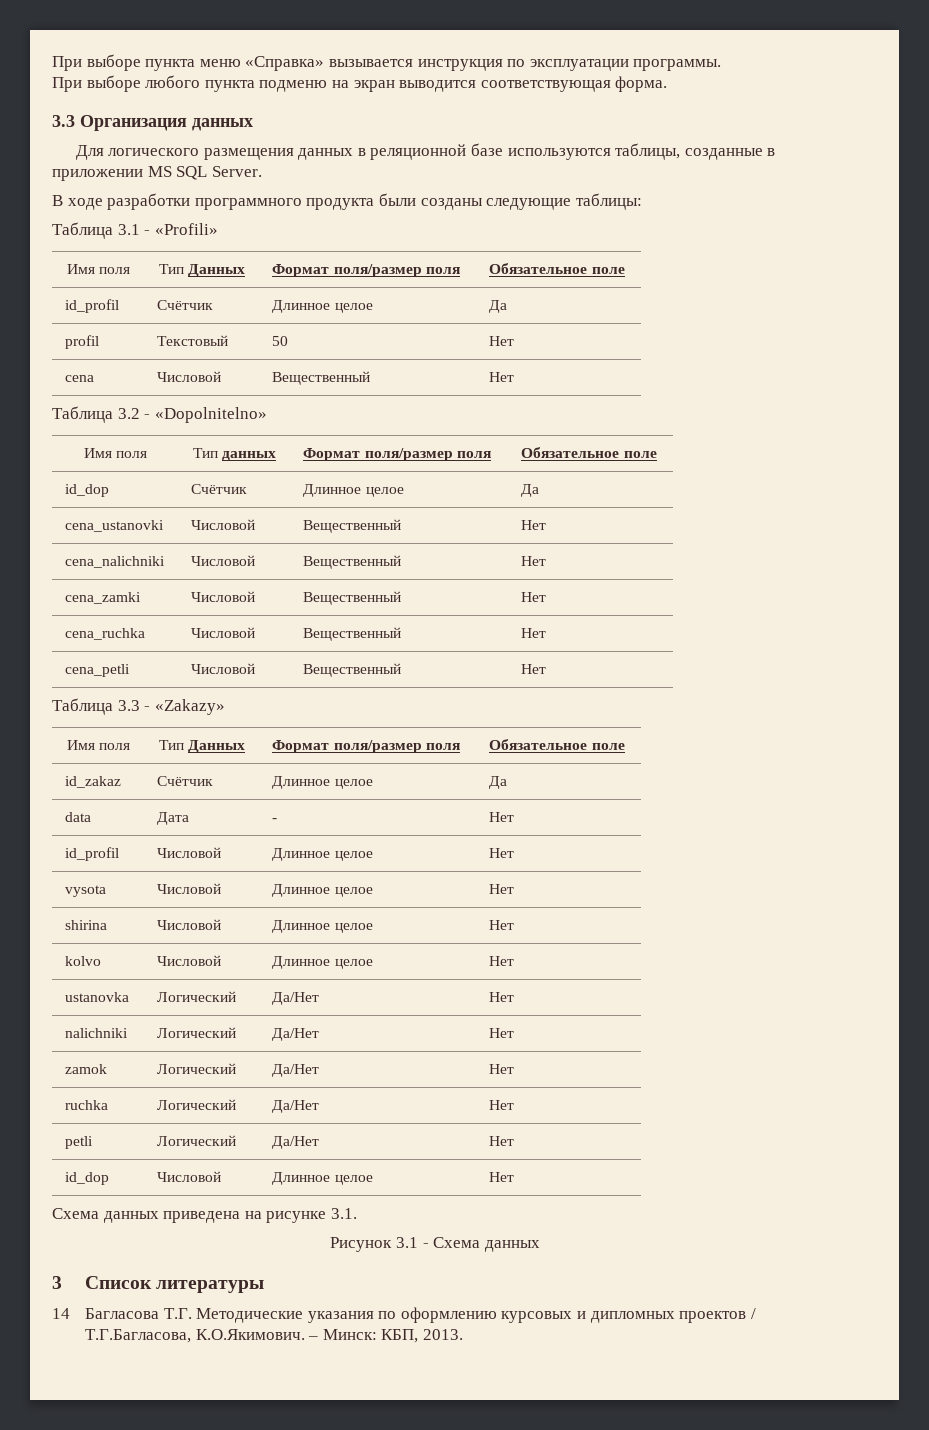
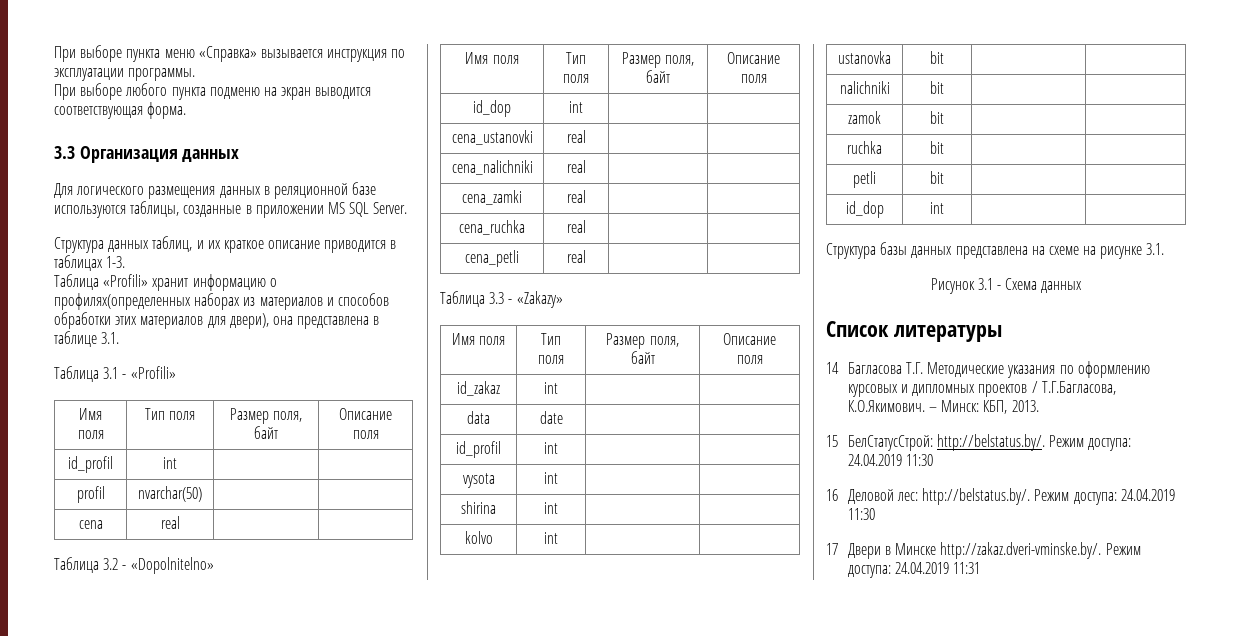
- В ходе разработки программного продукта были созданы следующие таблицы:
+ Структура данных таблиц, и их краткое описание приводится в таблицах 1-3.
+ Таблица «Profili» хранит информацию о профилях(определенных наборах из материалов и способов обработки этих материалов для двери), она представлена в таблице 3.1.
  Таблица 3.1 - «Profili»
- Имя поля | Тип Данных | Формат поля/размер поля | Обязательное поле
- id_profil | Счётчик | Длинное целое | Да
- profil | Текстовый | 50 | Нет
- cena | Числовой | Вещественный | Нет
+ Имя поля | Тип поля | Размер поля, байт | Описание поля
+ id_profil | int | |
+ profil | nvarchar(50) | |
+ cena | real | |
  Таблица 3.2 - «Dopolnitelno»
- Имя поля | Тип данных | Формат поля/размер поля | Обязательное поле
- id_dop | Счётчик | Длинное целое | Да
- cena_ustanovki | Числовой | Вещественный | Нет
- cena_nalichniki | Числовой | Вещественный | Нет
- cena_zamki | Числовой | Вещественный | Нет
- cena_ruchka | Числовой | Вещественный | Нет
- cena_petli | Числовой | Вещественный | Нет
+ Имя поля | Тип поля | Размер поля, байт | Описание поля
+ id_dop | int | |
+ cena_ustanovki | real | |
+ cena_nalichniki | real | |
+ cena_zamki | real | |
+ cena_ruchka | real | |
+ cena_petli | real | |
  Таблица 3.3 - «Zakazy»
- Имя поля | Тип Данных | Формат поля/размер поля | Обязательное поле
- id_zakaz | Счётчик | Длинное целое | Да
- data | Дата | - | Нет
- id_profil | Числовой | Длинное целое | Нет
- vysota | Числовой | Длинное целое | Нет
- shirina | Числовой | Длинное целое | Нет
- kolvo | Числовой | Длинное целое | Нет
- ustanovka | Логический | Да/Нет | Нет
- nalichniki | Логический | Да/Нет | Нет
- zamok | Логический | Да/Нет | Нет
- ruchka | Логический | Да/Нет | Нет
- petli | Логический | Да/Нет | Нет
- id_dop | Числовой | Длинное целое | Нет
- Схема данных приведена на рисунке 3.1.
+ Имя поля | Тип поля | Размер поля, байт | Описание поля
+ id_zakaz | int | |
+ data | date | |
+ id_profil | int | |
+ vysota | int | |
+ shirina | int | |
+ kolvo | int | |
+ ustanovka | bit | |
+ nalichniki | bit | |
+ zamok | bit | |
+ ruchka | bit | |
+ petli | bit | |
+ id_dop | int | |
+ Структура базы данных представлена на схеме на рисунке 3.1.
- 3 Список литературы
+ Список литературы
+ 15 БелСтатусСтрой: http://belstatus.by/. Режим доступа: 24.04.2019 11:30
+ 16 Деловой лес: http://belstatus.by/. Режим доступа: 24.04.2019 11:30
+ 17 Двери в Минске http://zakaz.dveri-vminske.by/. Режим доступа: 24.04.2019 11:31

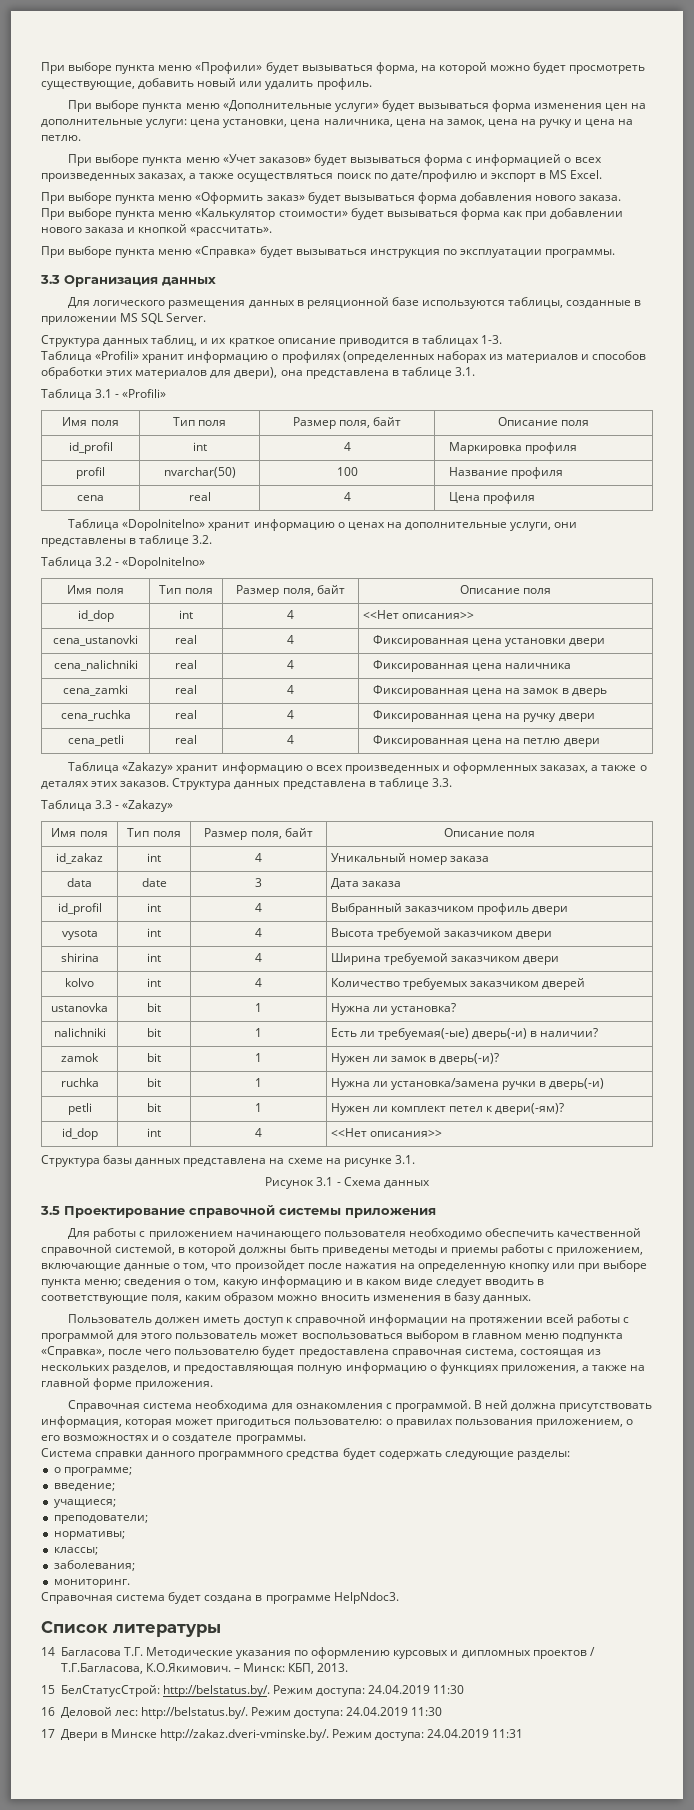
- При выборе пункта меню «Справка» вызывается инструкция по эксплуатации программы.
- При выборе любого пункта подменю на экран выводится соответствующая форма.
+ При выборе пункта меню «Профили» будет вызываться форма, на которой можно будет просмотреть существующие, добавить новый или удалить профиль.
+ При выборе пункта меню «Дополнительные услуги» будет вызываться форма изменения цен на дополнительные услуги: цена установки, цена наличника, цена на замок, цена на ручку и цена на петлю.
+ При выборе пункта меню «Учет заказов» будет вызываться форма с информацией о всех произведенных заказах, а также осуществляться поиск по дате/профилю и экспорт в MS Excel.
+ При выборе пункта меню «Оформить заказ» будет вызываться форма добавления нового заказа.
+ При выборе пункта меню «Калькулятор стоимости» будет вызываться форма как при добавлении нового заказа и кнопкой «рассчитать».
+ При выборе пункта меню «Справка» будет вызываться инструкция по эксплуатации программы.
- Таблица «Profili» хранит информацию о профилях(определенных наборах из материалов и способов обработки этих материалов для двери), она представлена в таблице 3.1.
+ Таблица «Profili» хранит информацию о профилях (определенных наборах из материалов и способов обработки этих материалов для двери), она представлена в таблице 3.1.
  Таблица 3.1 - «Profili»
  Имя поля | Тип поля | Размер поля, байт | Описание поля
- id_profil | int | |
+ id_profil | int | 4 | Маркировка профиля
- profil | nvarchar(50) | |
+ profil | nvarchar(50) | 100 | Название профиля
- cena | real | |
+ cena | real | 4 | Цена профиля
+ Таблица «Dopolnitelno» хранит информацию о ценах на дополнительные услуги, они представлены в таблице 3.2.
  Таблица 3.2 - «Dopolnitelno»
  Имя поля | Тип поля | Размер поля, байт | Описание поля
- id_dop | int | |
+ id_dop | int | 4 | <<Нет описания>>
- cena_ustanovki | real | |
- cena_nalichniki | real | |
- cena_zamki | real | |
- cena_ruchka | real | |
- cena_petli | real | |
+ cena_ustanovki | real | 4 | Фиксированная цена установки двери
+ cena_nalichniki | real | 4 | Фиксированная цена наличника
+ cena_zamki | real | 4 | Фиксированная цена на замок в дверь
+ cena_ruchka | real | 4 | Фиксированная цена на ручку двери
+ cena_petli | real | 4 | Фиксированная цена на петлю двери
+ Таблица «Zakazy» хранит информацию о всех произведенных и оформленных заказах, а также о деталях этих заказов. Структура данных представлена в таблице 3.3.
- id_zakaz | int | |
+ id_zakaz | int | 4 | Уникальный номер заказа
- data | date | |
- id_profil | int | |
- vysota | int | |
- shirina | int | |
- kolvo | int | |
- ustanovka | bit | |
- nalichniki | bit | |
- zamok | bit | |
- ruchka | bit | |
- petli | bit | |
- id_dop | int | |
+ data | date | 3 | Дата заказа
+ id_profil | int | 4 | Выбранный заказчиком профиль двери
+ vysota | int | 4 | Высота требуемой заказчиком двери
+ shirina | int | 4 | Ширина требуемой заказчиком двери
+ kolvo | int | 4 | Количество требуемых заказчиком дверей
+ ustanovka | bit | 1 | Нужна ли установка?
+ nalichniki | bit | 1 | Есть ли требуемая(-ые) дверь(-и) в наличии?
+ zamok | bit | 1 | Нужен ли замок в дверь(-и)?
+ ruchka | bit | 1 | Нужна ли установка/замена ручки в дверь(-и)
+ petli | bit | 1 | Нужен ли комплект петел к двери(-ям)?
+ id_dop | int | 4 | <<Нет описания>>
+ 3.5 Проектирование справочной системы приложения
+ Для работы с приложением начинающего пользователя необходимо обеспечить качественной справочной системой, в которой должны быть приведены методы и приемы работы с приложением, включающие данные о том, что произойдет после нажатия на определенную кнопку или при выборе пункта меню; сведения о том, какую информацию и в каком виде следует вводить в соответствующие поля, каким образом можно вносить изменения в базу данных.
+ Пользователь должен иметь доступ к справочной информации на протяжении всей работы с программой для этого пользователь может воспользоваться выбором в главном меню подпункта «Справка», после чего пользователю будет предоставлена справочная система, состоящая из нескольких разделов, и предоставляющая полную информацию о функциях приложения, а также на главной форме приложения.
+ Справочная система необходима для ознакомления с программой. В ней должна присутствовать информация, которая может пригодиться пользователю: о правилах пользования приложением, о его возможностях и о создателе программы.
+ Система справки данного программного средства будет содержать следующие разделы:
+ о программе;
+ введение;
+ учащиеся;
+ преподователи;
+ нормативы;
+ классы;
+ заболевания;
+ мониторинг.
+ Справочная система будет создана в программе HelpNdoc3.

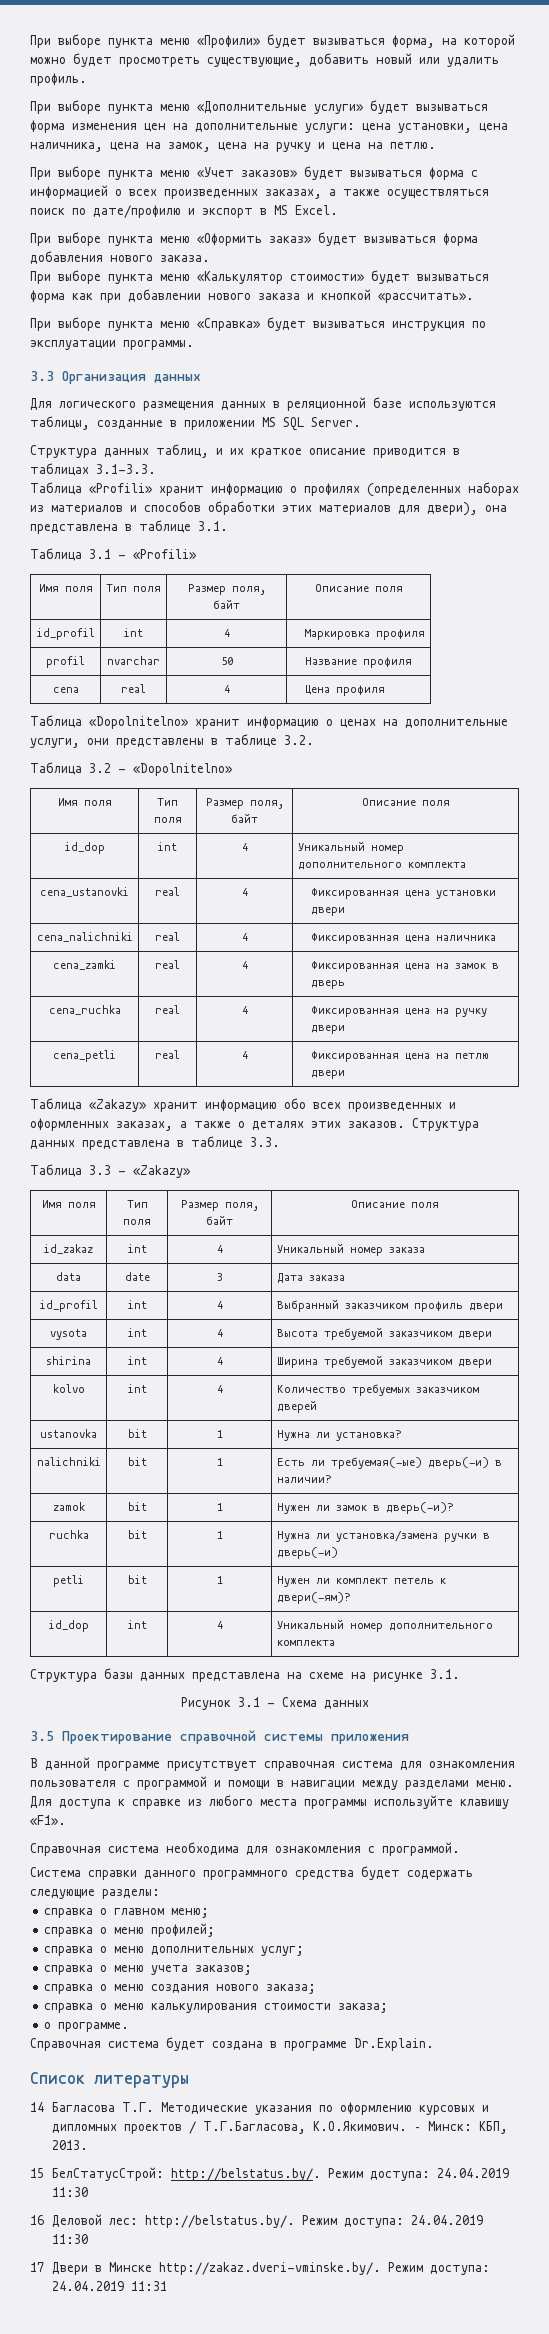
- Структура данных таблиц, и их краткое описание приводится в таблицах 1-3.
+ Структура данных таблиц, и их краткое описание приводится в таблицах 3.1-3.3.
- profil | nvarchar(50) | 100 | Название профиля
+ profil | nvarchar | 50 | Название профиля
  Таблица 3.2 - «Dopolnitelno»
  Имя поля | Тип поля | Размер поля, байт | Описание поля
- id_dop | int | 4 | <<Нет описания>>
+ id_dop | int | 4 | Уникальный номер дополнительного комплекта
- Таблица «Zakazy» хранит информацию о всех произведенных и оформленных заказах, а также о деталях этих заказов.
+ Таблица «Zakazy» хранит информацию обо всех произведенных и оформленных заказах, а также о деталях этих заказов.
- petli | bit | 1 | Нужен ли комплект петел к двери(-ям)?
- id_dop | int | 4 | <<Нет описания>>
+ petli | bit | 1 | Нужен ли комплект петель к двери(-ям)?
+ id_dop | int | 4 | Уникальный номер дополнительного комплекта
- Для работы с приложением начинающего пользователя необходимо обеспечить качественной справочной системой, в которой должны быть приведены методы и приемы работы с приложением, включающие данные о том, что произойдет после нажатия на определенную кнопку или при выборе пункта меню; сведения о том, какую информацию и в каком виде следует вводить в соответствующие поля, каким образом можно вносить изменения в базу данных.
- Пользователь должен иметь доступ к справочной информации на протяжении всей работы с программой для этого пользователь может воспользоваться выбором в главном меню подпункта «Справка», после чего пользователю будет предоставлена справочная система, состоящая из нескольких разделов, и предоставляющая полную информацию о функциях приложения, а также на главной форме приложения.
+ В данной программе присутствует справочная система для ознакомления пользователя с программой и помощи в навигации между разделами меню. Для доступа к справке из любого места программы используйте клавишу «F1».
- В ней должна присутствовать информация, которая может пригодиться пользователю: о правилах пользования приложением, о его возможностях и о создателе программы.
- о программе;
- введение;
- учащиеся;
- преподователи;
- нормативы;
- классы;
- заболевания;
- мониторинг.
+ справка о главном меню;
+ справка о меню профилей;
+ справка о меню дополнительных услуг;
+ справка о меню учета заказов;
+ справка о меню создания нового заказа;
+ справка о меню калькулирования стоимости заказа;
+ о программе.
- Справочная система будет создана в программе HelpNdoc3.
+ Справочная система будет создана в программе Dr.Explain.

